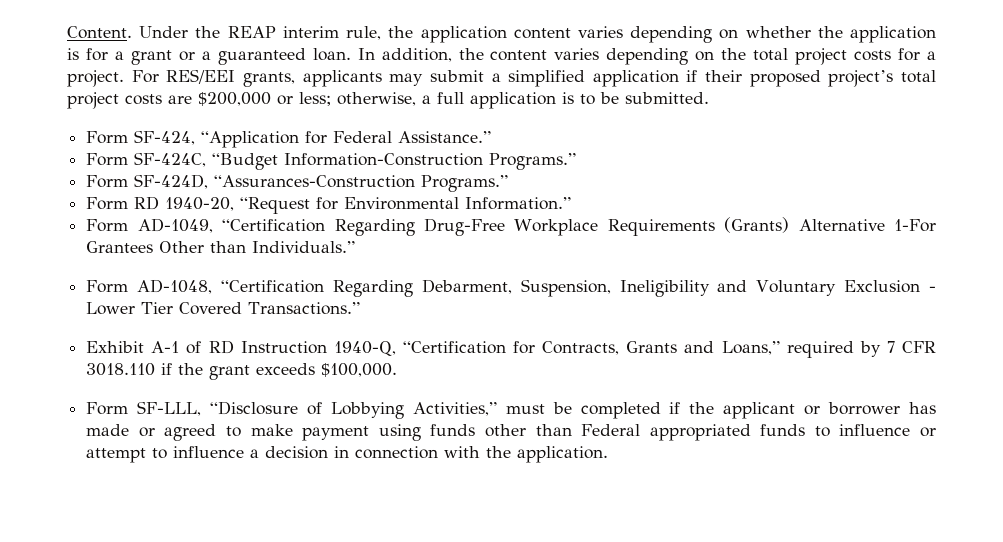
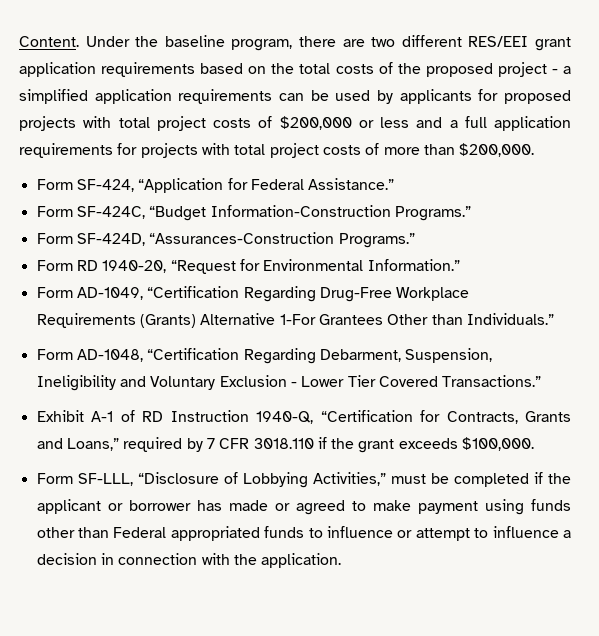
- Under the REAP interim rule, the application content varies depending on whether the application is for a grant or a guaranteed loan. In addition, the content varies depending on the total project costs for a project. For RES/EEI grants, applicants may submit a simplified application if their proposed project’s total project costs are $200,000 or less; otherwise, a full application is to be submitted.
+ Under the baseline program, there are two different RES/EEI grant application requirements based on the total costs of the proposed project - a simplified application requirements can be used by applicants for proposed projects with total project costs of $200,000 or less and a full application requirements for projects with total project costs of more than $200,000.

